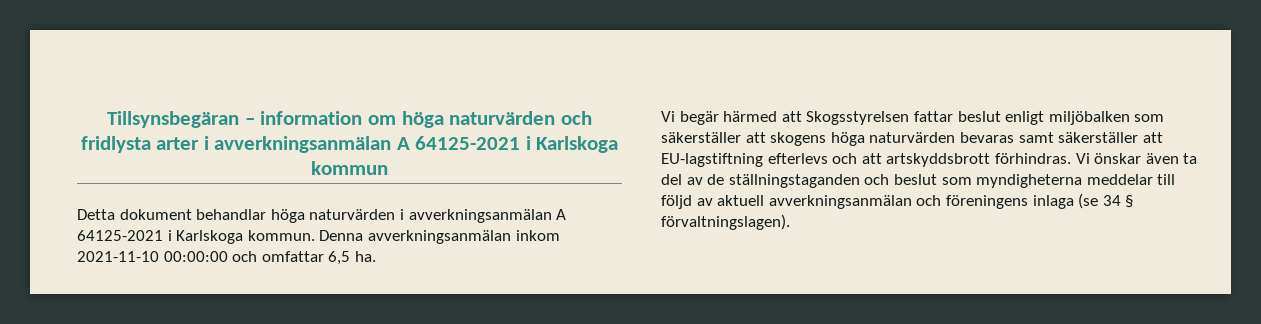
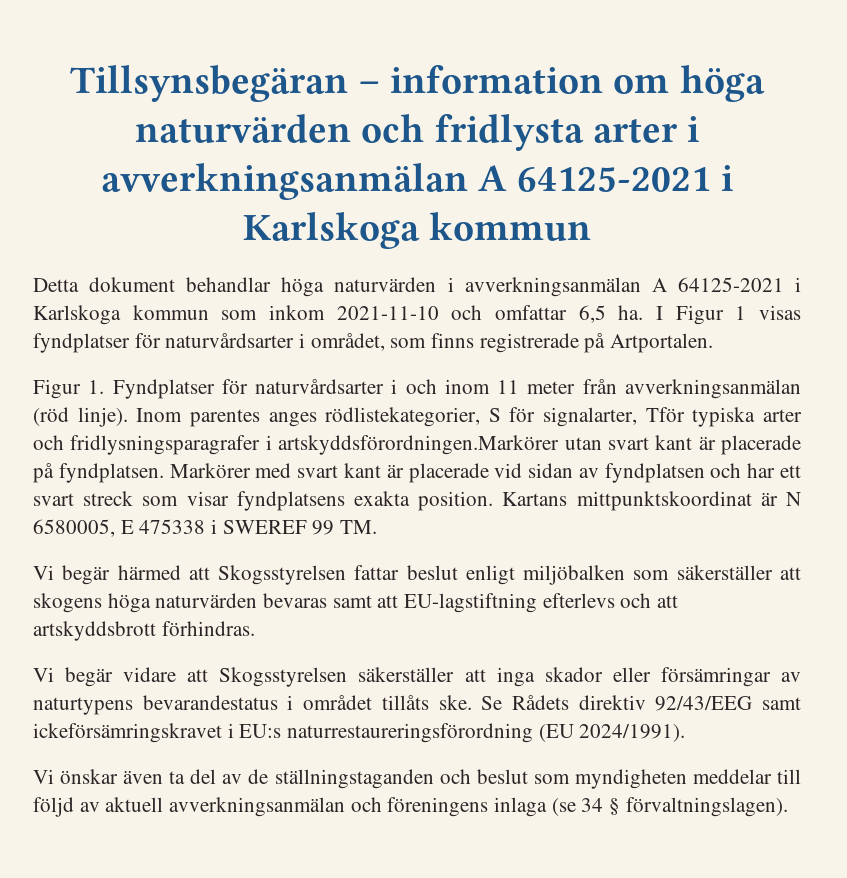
- Detta dokument behandlar höga naturvärden i avverkningsanmälan A 64125-2021 i Karlskoga kommun. Denna avverkningsanmälan inkom 2021-11-10 00:00:00 och omfattar 6,5 ha.
+ Detta dokument behandlar höga naturvärden i avverkningsanmälan A 64125-2021 i Karlskoga kommun som inkom 2021-11-10 och omfattar 6,5 ha. I Figur 1 visas fyndplatser för naturvårdsarter i området, som finns registrerade på Artportalen.
+ Figur 1. Fyndplatser för naturvårdsarter i och inom 11 meter från avverkningsanmälan (röd linje). Inom parentes anges rödlistekategorier, S för signalarter, Tför typiska arter och fridlysningsparagrafer i artskyddsförordningen.Markörer utan svart kant är placerade på fyndplatsen. Markörer med svart kant är placerade vid sidan av fyndplatsen och har ett svart streck som visar fyndplatsens exakta position. Kartans mittpunktskoordinat är N 6580005, E 475338 i SWEREF 99 TM.
- Vi begär härmed att Skogsstyrelsen fattar beslut enligt miljöbalken som säkerställer att skogens höga naturvärden bevaras samt säkerställer att EU-lagstiftning efterlevs och att artskyddsbrott förhindras. Vi önskar även ta del av de ställningstaganden och beslut som myndigheterna meddelar till följd av aktuell avverkningsanmälan och föreningens inlaga (se 34 § förvaltningslagen).
+ Vi begär härmed att Skogsstyrelsen fattar beslut enligt miljöbalken som säkerställer att skogens höga naturvärden bevaras samt att EU-lagstiftning efterlevs och att artskyddsbrott förhindras.
+ Vi begär vidare att Skogsstyrelsen säkerställer att inga skador eller försämringar av naturtypens bevarandestatus i området tillåts ske. Se Rådets direktiv 92/43/EEG samt ickeförsämringskravet i EU:s naturrestaureringsförordning (EU 2024/1991).
+ Vi önskar även ta del av de ställningstaganden och beslut som myndigheten meddelar till följd av aktuell avverkningsanmälan och föreningens inlaga (se 34 § förvaltningslagen).

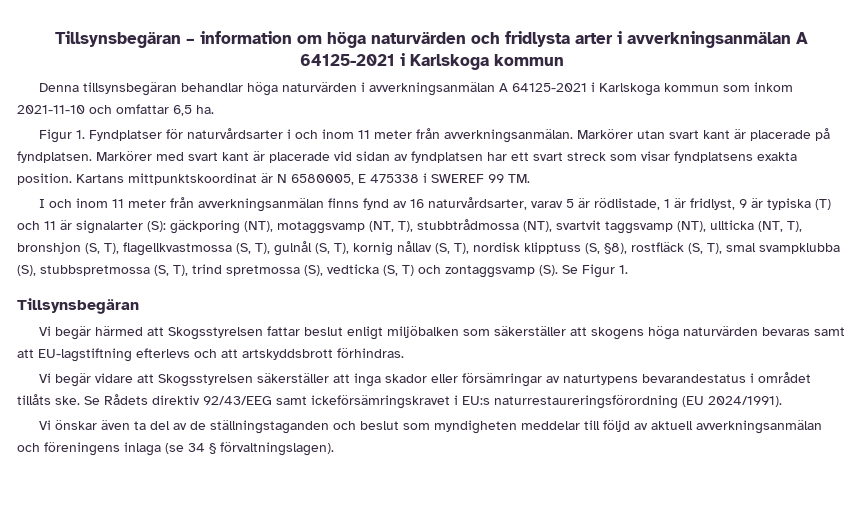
- Detta dokument behandlar höga naturvärden i avverkningsanmälan A 64125-2021 i Karlskoga kommun som inkom 2021-11-10 och omfattar 6,5 ha. I Figur 1 visas fyndplatser för naturvårdsarter i området, som finns registrerade på Artportalen.
+ Denna tillsynsbegäran behandlar höga naturvärden i avverkningsanmälan A 64125-2021 i Karlskoga kommun som inkom 2021-11-10 och omfattar 6,5 ha.
- Figur 1. Fyndplatser för naturvårdsarter i och inom 11 meter från avverkningsanmälan (röd linje). Inom parentes anges rödlistekategorier, S för signalarter, Tför typiska arter och fridlysningsparagrafer i artskyddsförordningen.Markörer utan svart kant är placerade på fyndplatsen.
+ Figur 1. Fyndplatser för naturvårdsarter i och inom 11 meter från avverkningsanmälan. Markörer utan svart kant är placerade på fyndplatsen.
- Markörer med svart kant är placerade vid sidan av fyndplatsen och har ett svart streck som visar fyndplatsens exakta position.
+ Markörer med svart kant är placerade vid sidan av fyndplatsen har ett svart streck som visar fyndplatsens exakta position.
+ I och inom 11 meter från avverkningsanmälan finns fynd av 16 naturvårdsarter, varav 5 är rödlistade, 1 är fridlyst, 9 är typiska (T) och 11 är signalarter (S): gäckporing (NT), motaggsvamp (NT, T), stubbtrådmossa (NT), svartvit taggsvamp (NT), ullticka (NT, T), bronshjon (S, T), flagellkvastmossa (S, T), gulnål (S, T), kornig nållav (S, T), nordisk klipptuss (S, §8), rostfläck (S, T), smal svampklubba (S), stubbspretmossa (S, T), trind spretmossa (S), vedticka (S, T) och zontaggsvamp (S). Se Figur 1.
+ Tillsynsbegäran

